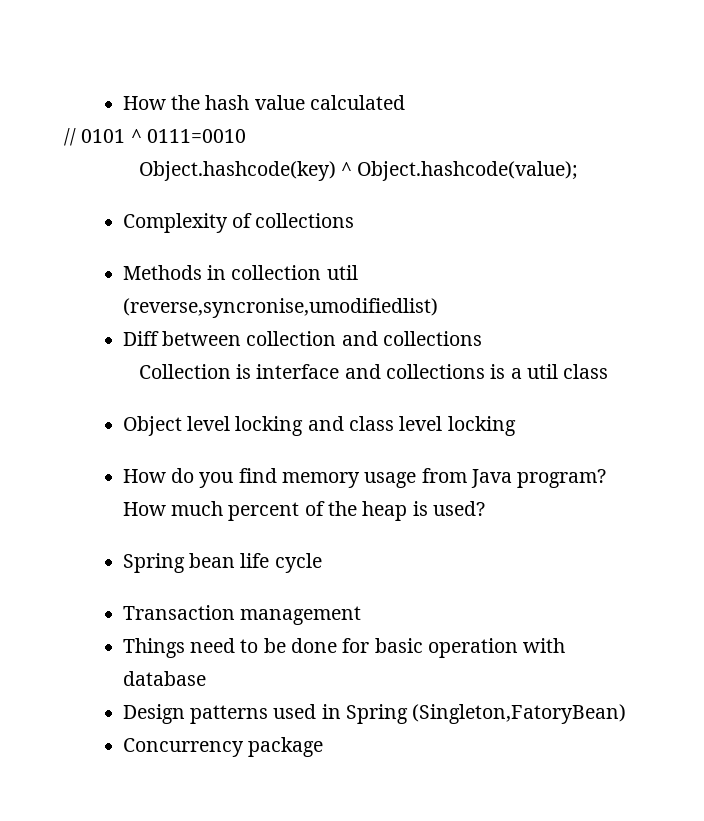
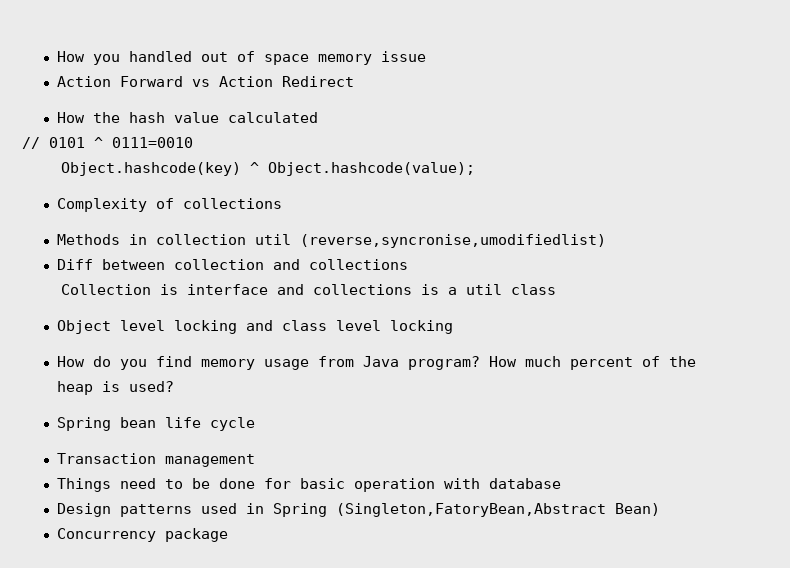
+ How you handled out of space memory issue
+ Action Forward vs Action Redirect
- Design patterns used in Spring (Singleton,FatoryBean)
+ Design patterns used in Spring (Singleton,FatoryBean,Abstract Bean)

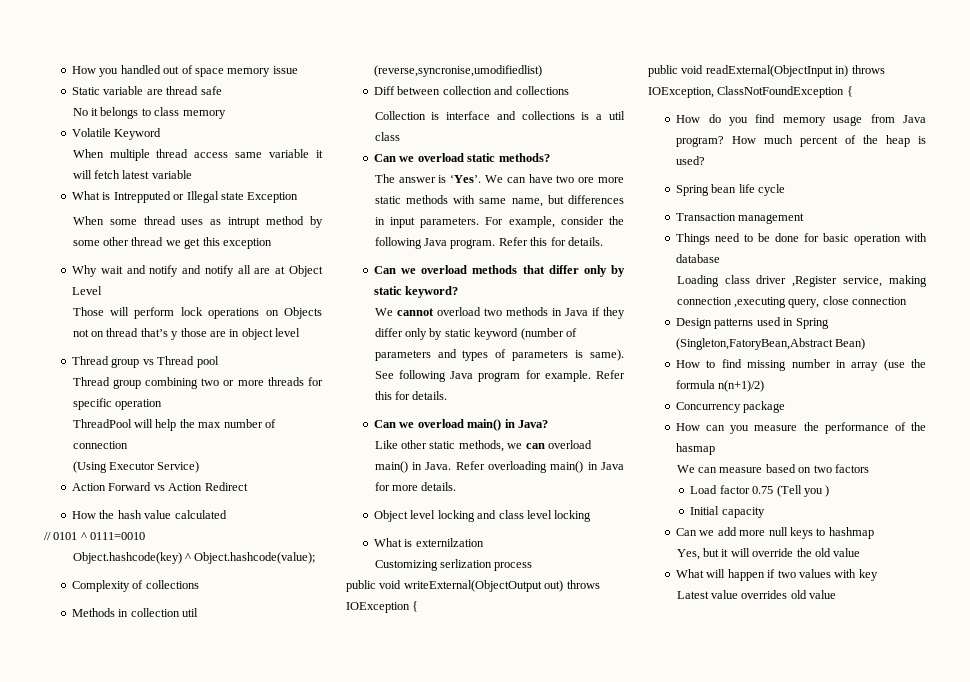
+ Static variable are thread safe
+ No it belongs to class memory
+ Volatile Keyword
+ When multiple thread access same variable it will fetch latest variable
+ What is Intrepputed or Illegal state Exception
+ When some thread uses as intrupt method by some other thread we get this exception
+ Why wait and notify and notify all are at Object Level
+ Those will perform lock operations on Objects not on thread that’s y those are in object level
+ Thread group vs Thread pool
+ Thread group combining two or more threads for specific operation
+ ThreadPool will help the max number of connection
+ (Using Executor Service)
+ Can we overload static methods?
+ The answer is ‘Yes’. We can have two ore more static methods with same name, but differences in input parameters. For example, consider the following Java program. Refer this for details.
+ Can we overload methods that differ only by static keyword?
+ We cannot overload two methods in Java if they differ only by static keyword (number of parameters and types of parameters is same). See following Java program for example. Refer this for details.
+ Can we overload main() in Java?
+ Like other static methods, we can overload main() in Java. Refer overloading main() in Java for more details.
+ What is externilzation
+ Customizing serlization process
+ public void writeExternal(ObjectOutput out) throws IOException {
+ public void readExternal(ObjectInput in) throws IOException, ClassNotFoundException {
+ Loading class driver ,Register service, making connection ,executing query, close connection
+ How to find missing number in array (use the formula n(n+1)/2)
  Concurrency package
+ How can you measure the performance of the hasmap
+ We can measure based on two factors
+ Load factor 0.75 (Tell you )
+ Initial capacity
+ Can we add more null keys to hashmap
+ Yes, but it will override the old value
+ What will happen if two values with key
+ Latest value overrides old value

